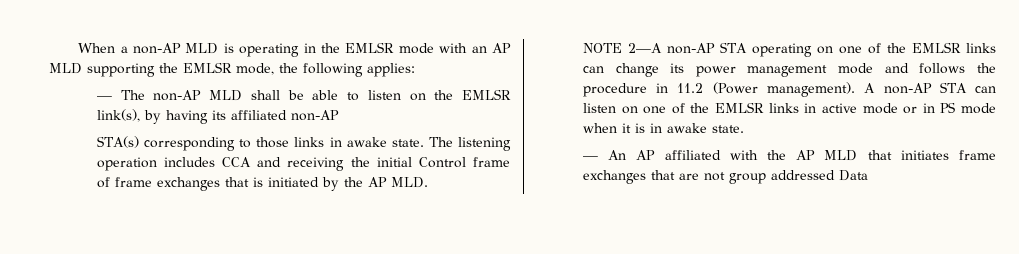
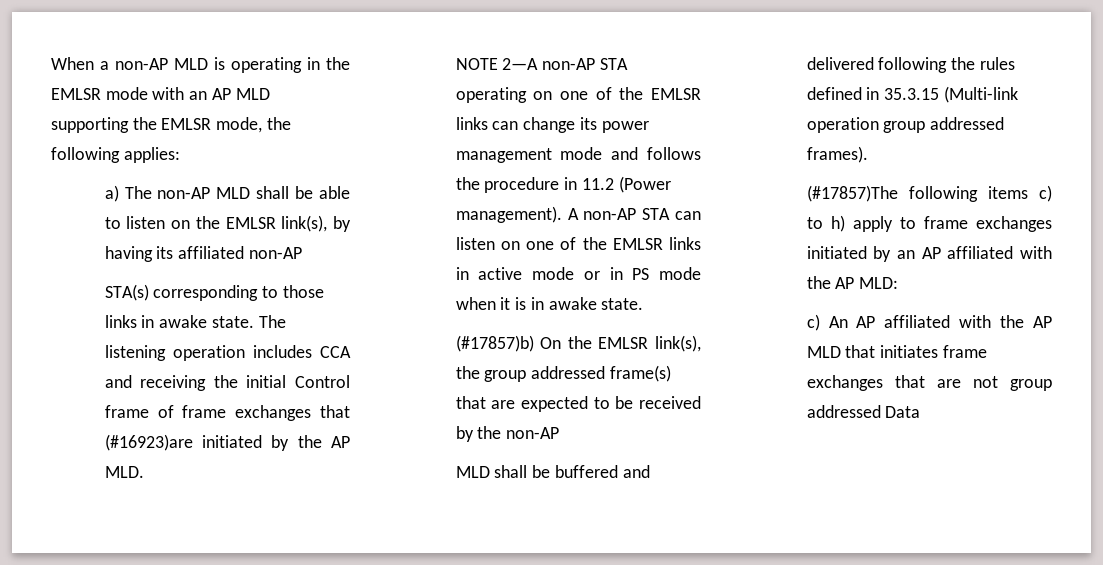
- — The non-AP MLD shall be able to listen on the EMLSR link(s), by having its affiliated non-AP
+ a) The non-AP MLD shall be able to listen on the EMLSR link(s), by having its affiliated non-AP
- The listening operation includes CCA and receiving the initial Control frame of frame exchanges that is initiated by the AP MLD.
+ The listening operation includes CCA and receiving the initial Control frame of frame exchanges that (#16923)are initiated by the AP MLD.
- — An AP affiliated with the AP MLD that initiates frame exchanges that are not group addressed Data
+ (#17857)b) On the EMLSR link(s), the group addressed frame(s) that are expected to be received by the non-AP
+ MLD shall be buffered and delivered following the rules defined in 35.3.15 (Multi-link operation group addressed frames).
+ (#17857)The following items c) to h) apply to frame exchanges initiated by an AP affiliated with the AP MLD:
+ c) An AP affiliated with the AP MLD that initiates frame exchanges that are not group addressed Data

